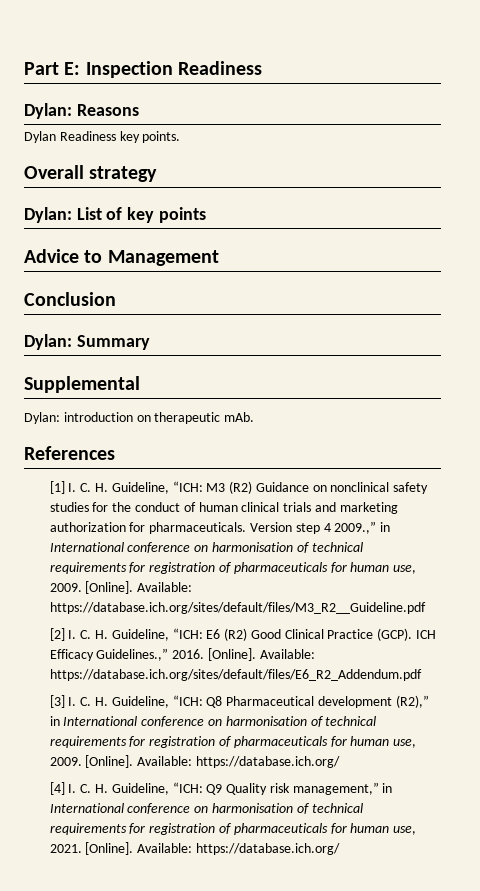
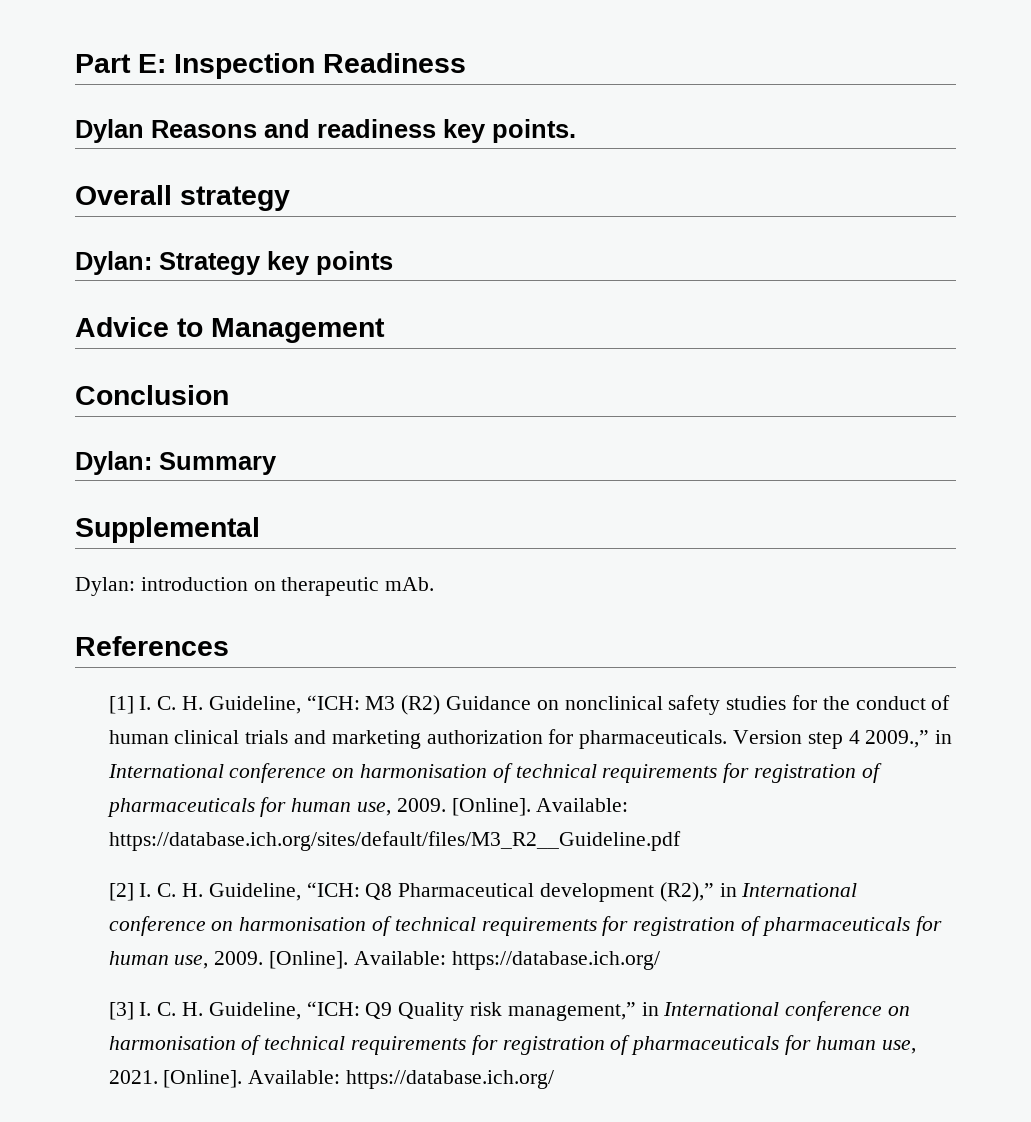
- Dylan: Reasons
- Dylan Readiness key points.
+ Dylan Reasons and readiness key points.
- Dylan: List of key points
+ Dylan: Strategy key points
- [2] I. C. H. Guideline, “ICH: E6 (R2) Good Clinical Practice (GCP). ICH Efficacy Guidelines.,” 2016. [Online]. Available: https://database.ich.org/sites/default/files/E6_R2_Addendum.pdf
- [3] I. C. H. Guideline, “ICH: Q8 Pharmaceutical development (R2),” in International conference on harmonisation of technical requirements for registration of pharmaceuticals for human use, 2009.
+ [2] I. C. H. Guideline, “ICH: Q8 Pharmaceutical development (R2),” in International conference on harmonisation of technical requirements for registration of pharmaceuticals for human use, 2009.
- [4] I. C. H. Guideline, “ICH: Q9 Quality risk management,” in International conference on harmonisation of technical requirements for registration of pharmaceuticals for human use, 2021.
+ [3] I. C. H. Guideline, “ICH: Q9 Quality risk management,” in International conference on harmonisation of technical requirements for registration of pharmaceuticals for human use, 2021.

